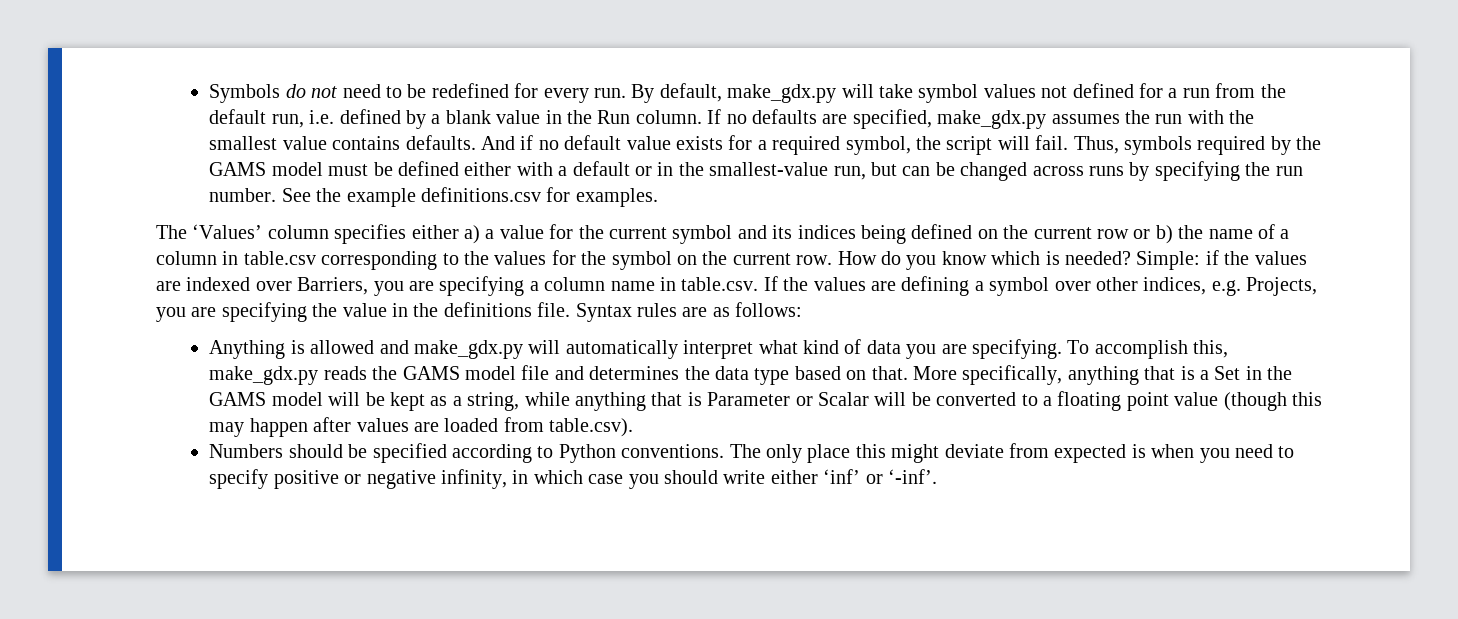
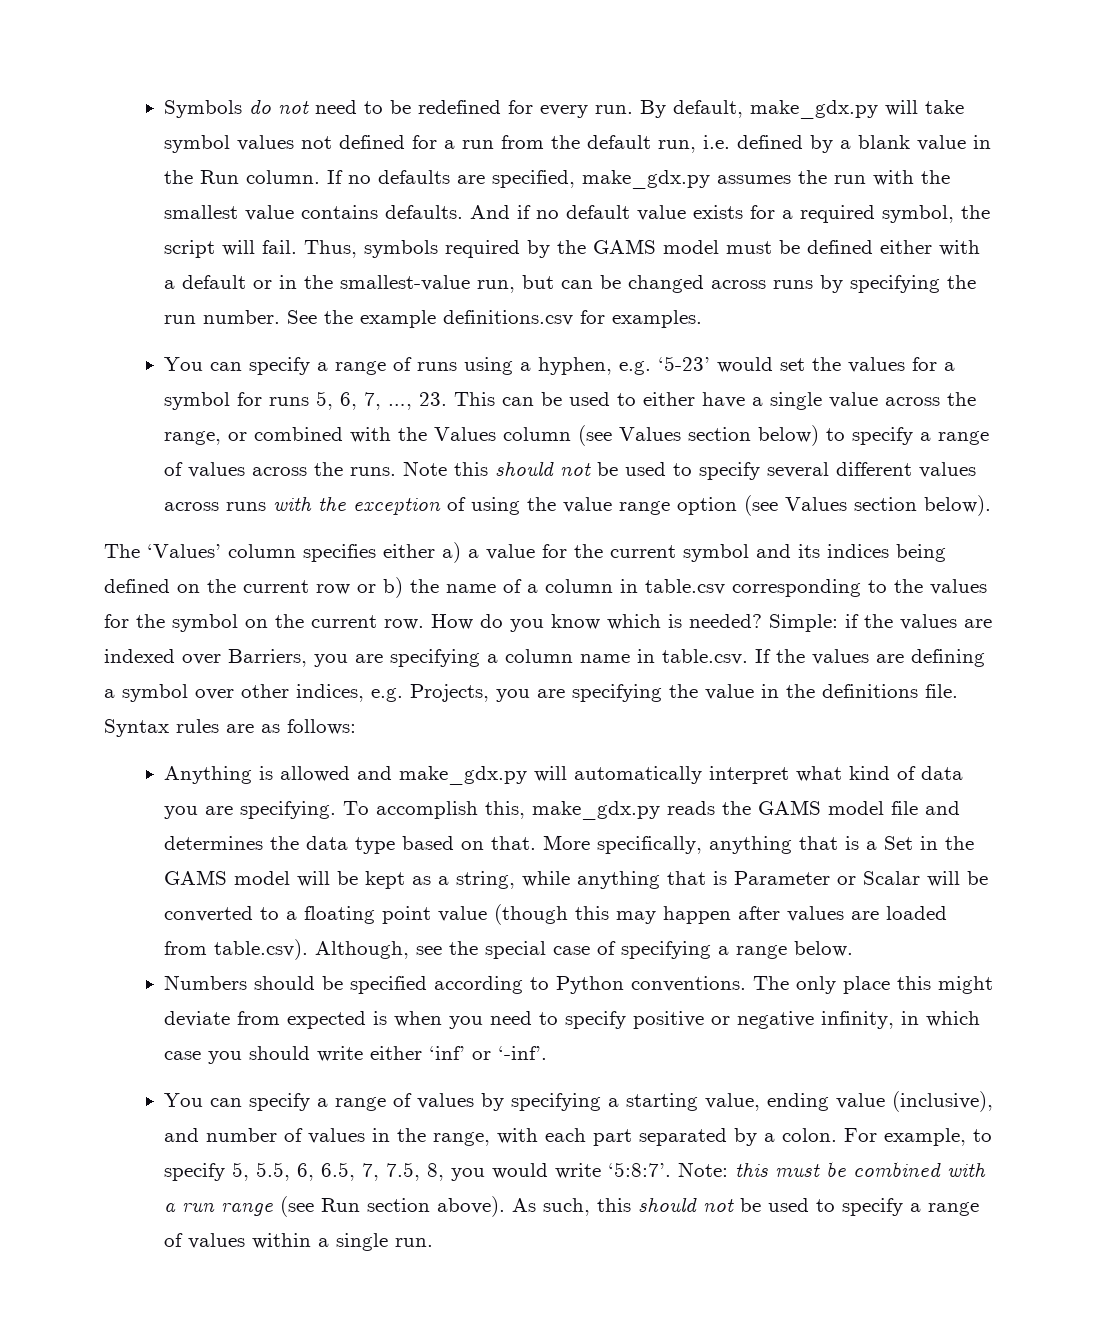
+ You can specify a range of runs using a hyphen, e.g. ‘5-23’ would set the values for a symbol for runs 5, 6, 7, …, 23. This can be used to either have a single value across the range, or combined with the Values column (see Values section below) to specify a range of values across the runs. Note this should not be used to specify several different values across runs with the exception of using the value range option (see Values section below).
- More specifically, anything that is a Set in the GAMS model will be kept as a string, while anything that is Parameter or Scalar will be converted to a floating point value (though this may happen after values are loaded from table.csv).
+ More specifically, anything that is a Set in the GAMS model will be kept as a string, while anything that is Parameter or Scalar will be converted to a floating point value (though this may happen after values are loaded from table.csv). Although, see the special case of specifying a range below.
+ You can specify a range of values by specifying a starting value, ending value (inclusive), and number of values in the range, with each part separated by a colon. For example, to specify 5, 5.5, 6, 6.5, 7, 7.5, 8, you would write ‘5:8:7’. Note: this must be combined with a run range (see Run section above). As such, this should not be used to specify a range of values within a single run.

